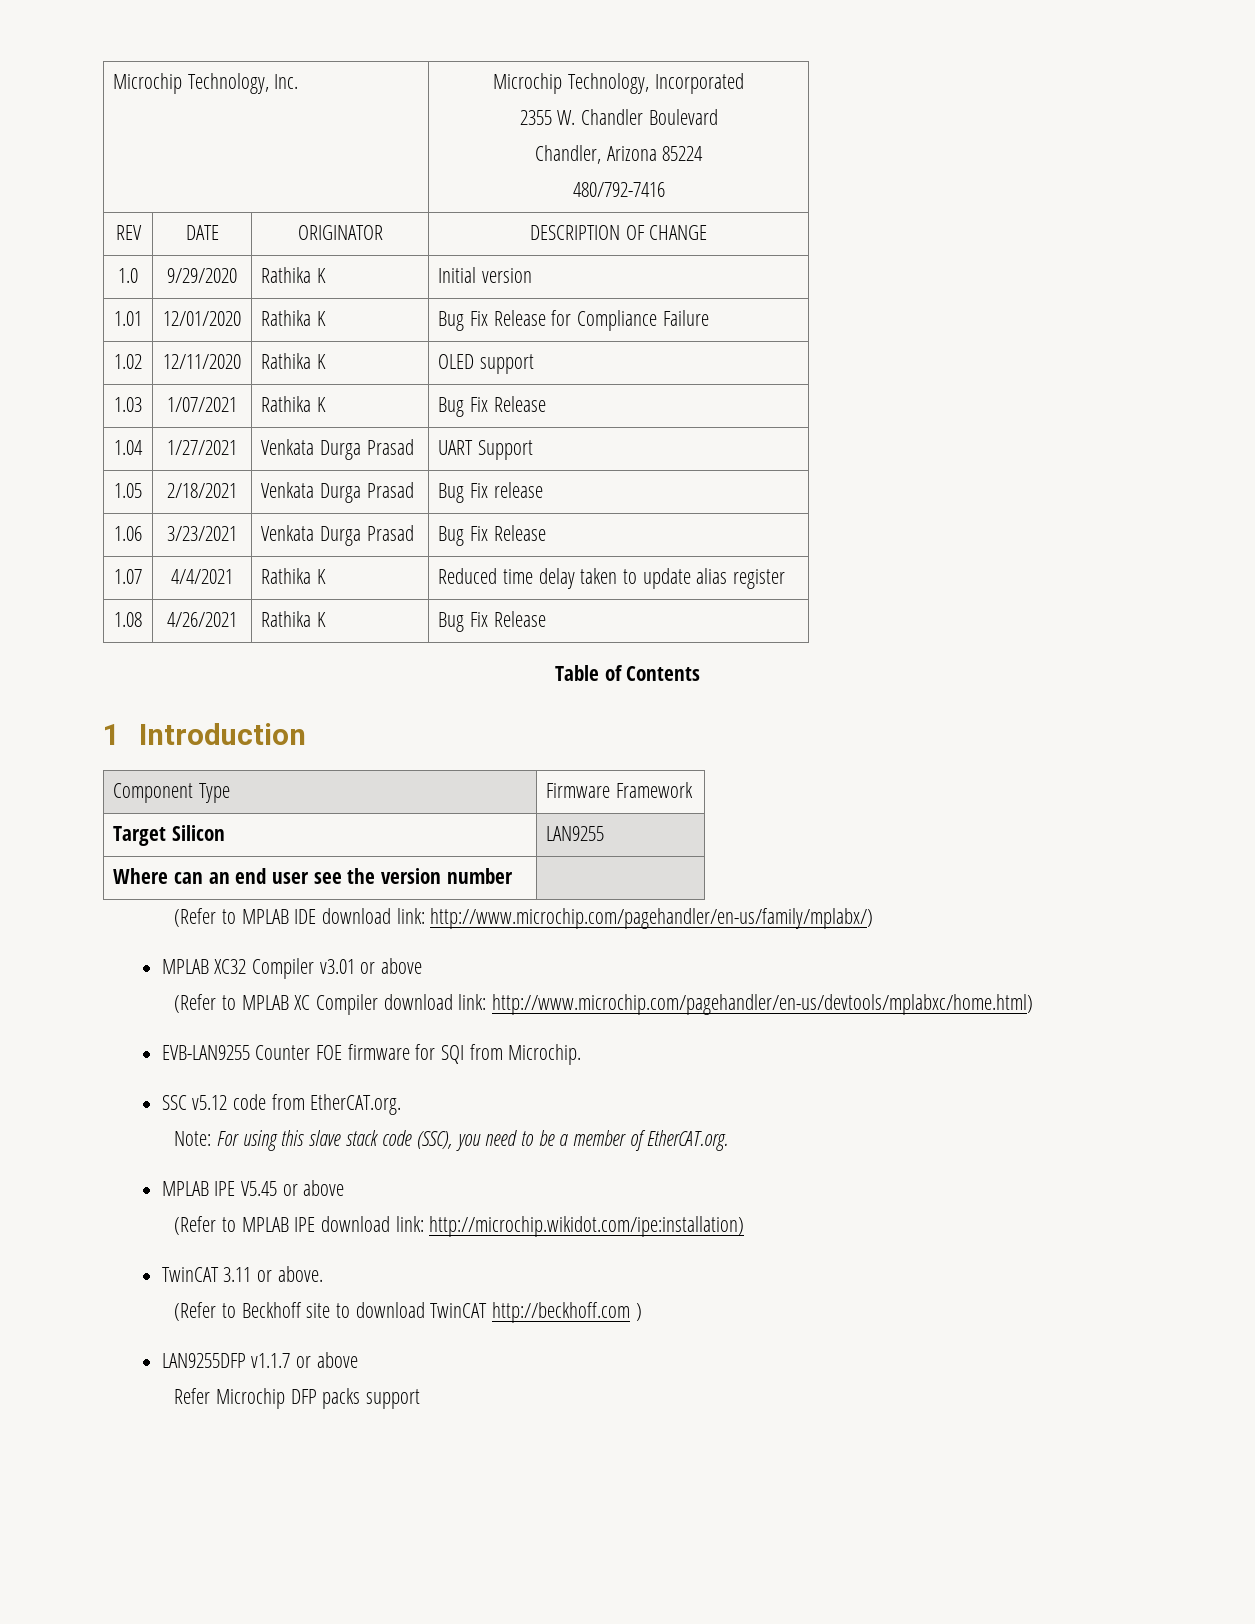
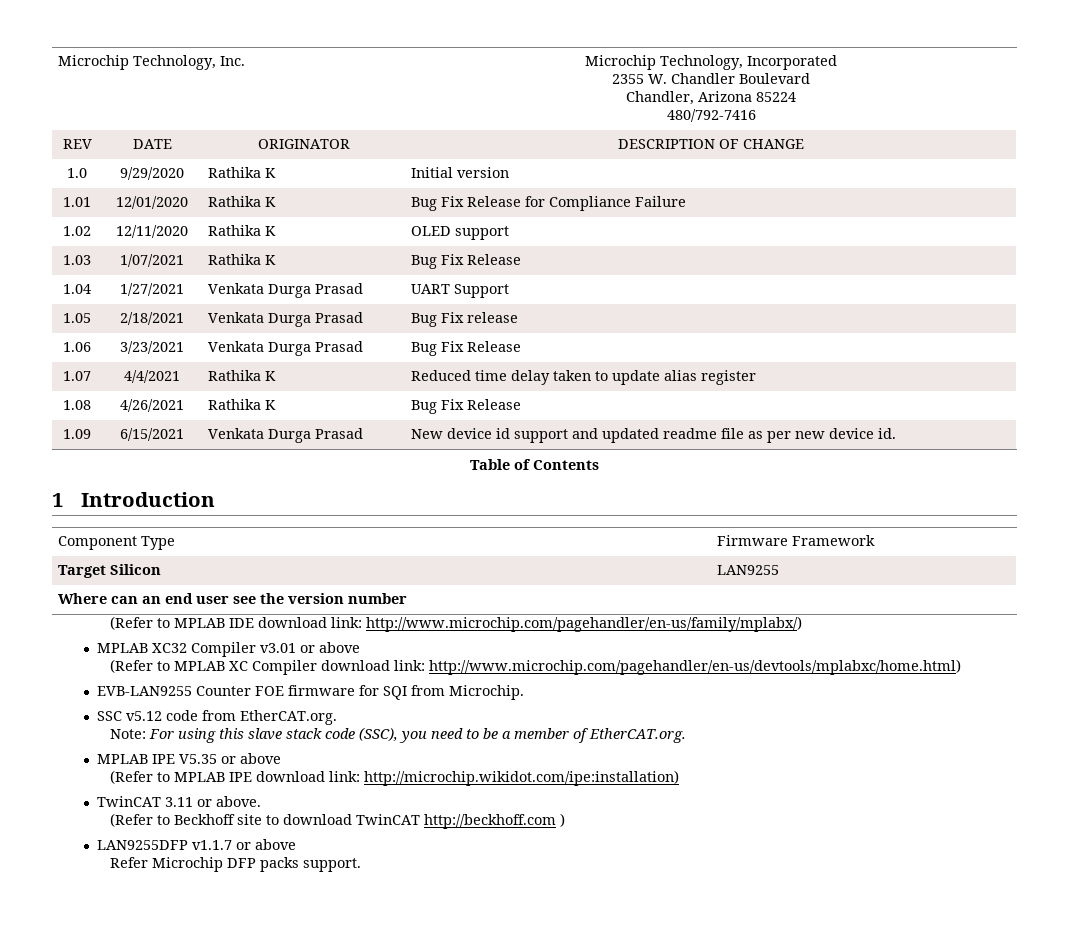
+ 1.09 | 6/15/2021 | Venkata Durga Prasad | New device id support and updated readme file as per new device id.
- MPLAB IPE V5.45 or above
+ MPLAB IPE V5.35 or above
- Refer Microchip DFP packs support
+ Refer Microchip DFP packs support.

